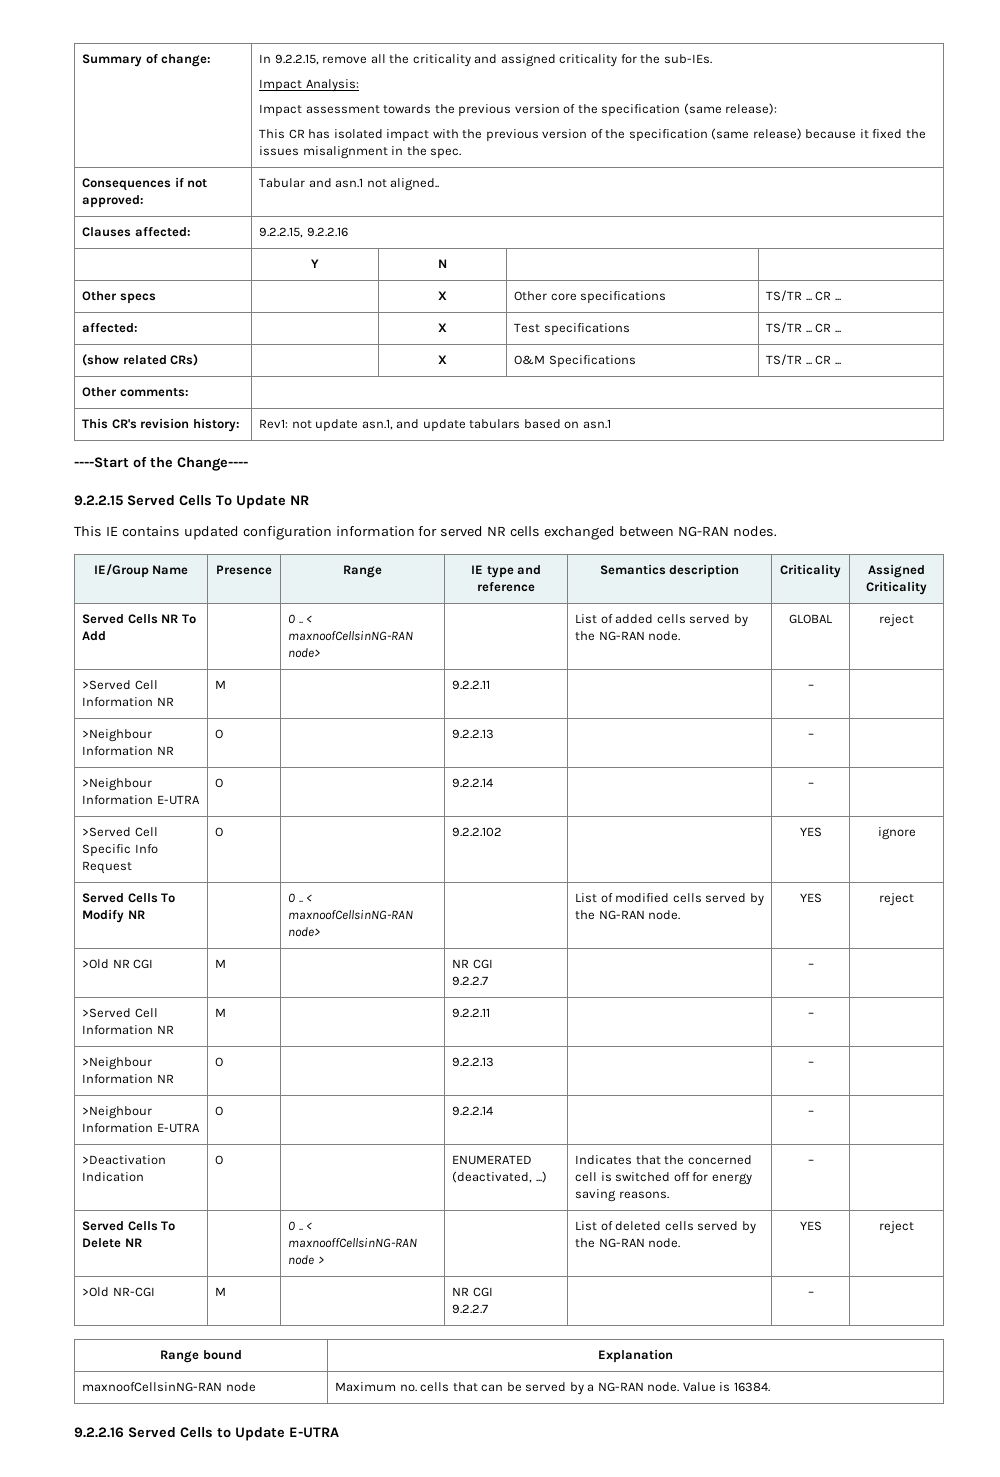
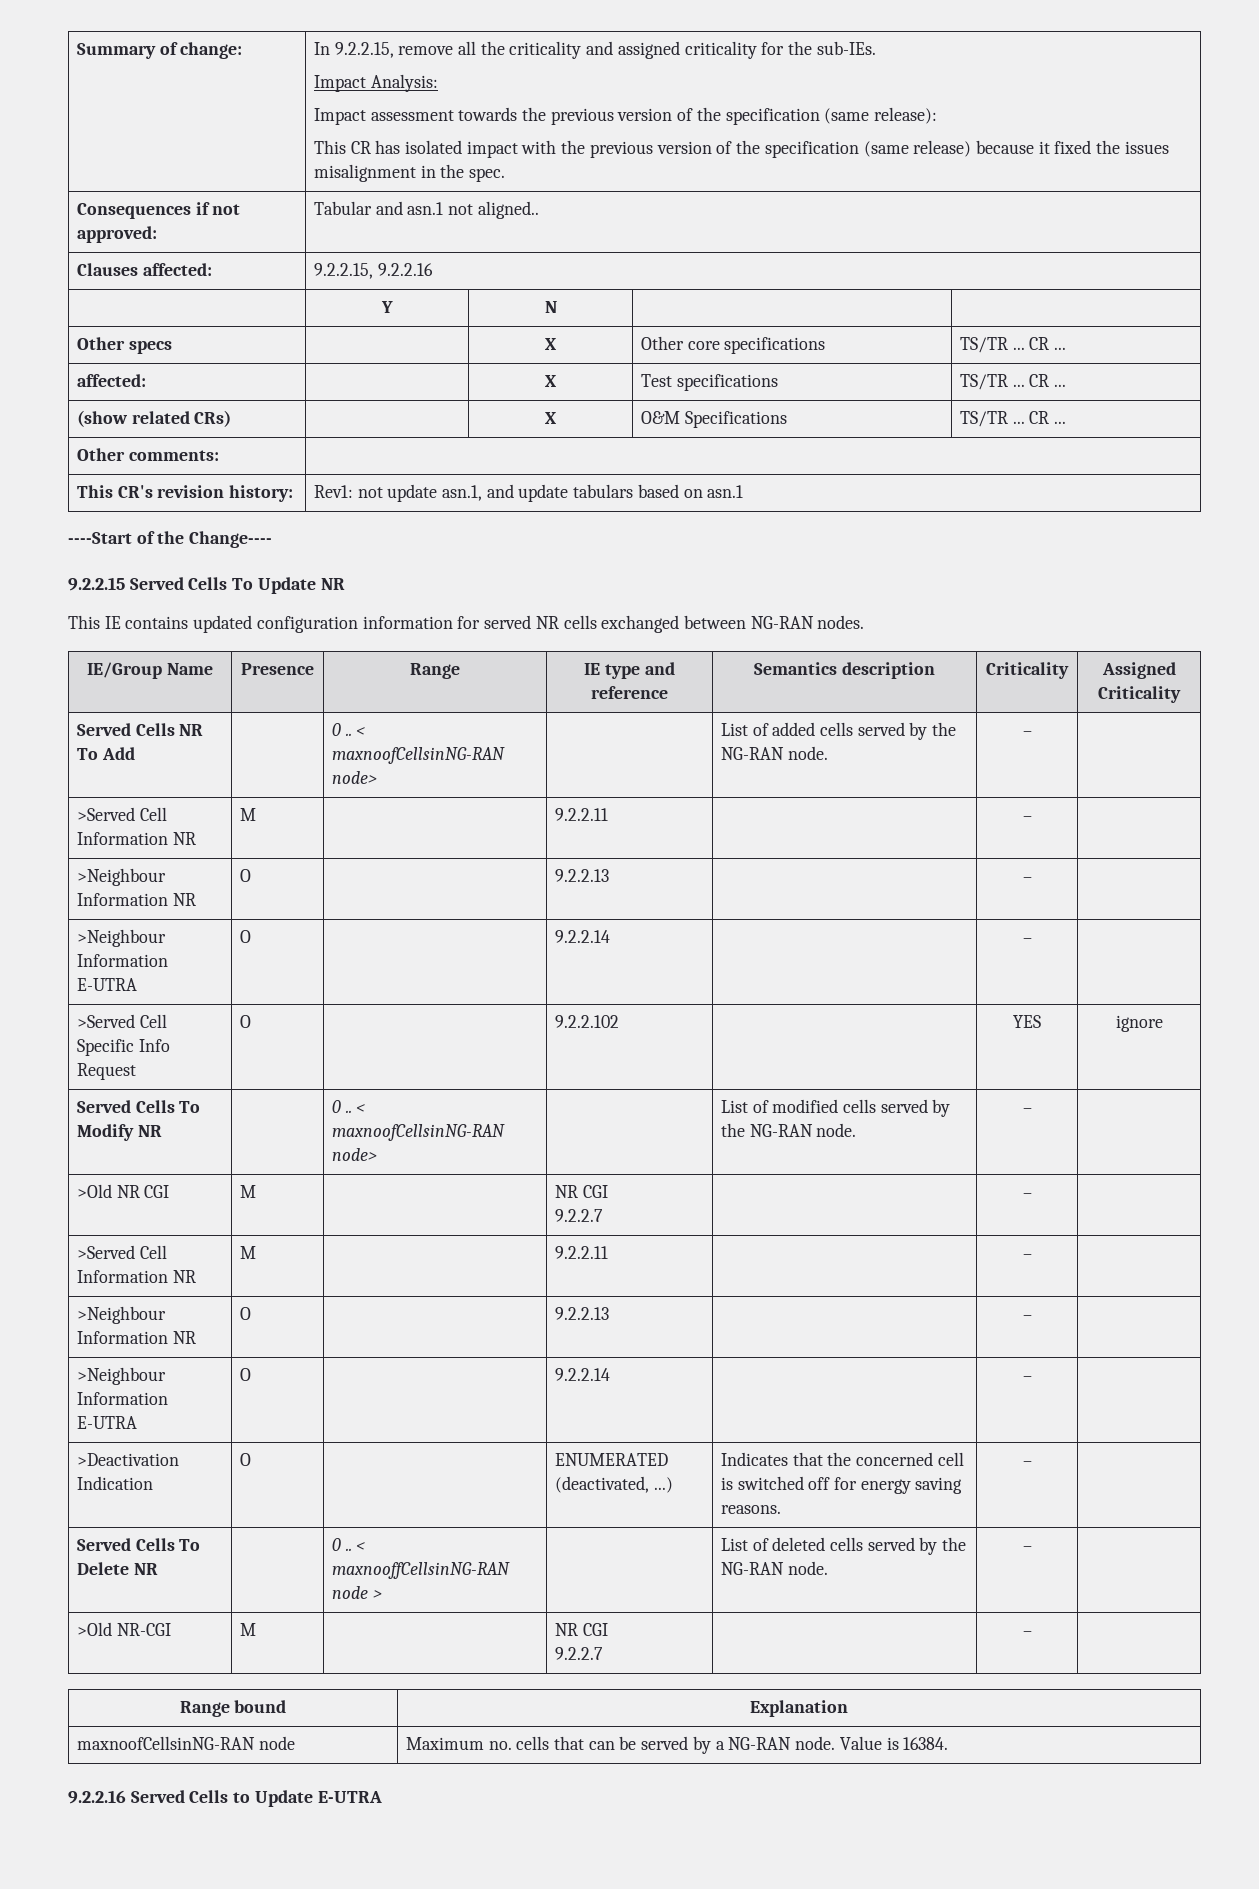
- Served Cells NR To Add | | 0 .. < maxnoofCellsinNG-RAN node> | | List of added cells served by the NG-RAN node. | GLOBAL | reject
+ Served Cells NR To Add | | 0 .. < maxnoofCellsinNG-RAN node> | | List of added cells served by the NG-RAN node. | – |
- Served Cells To Modify NR | | 0 .. < maxnoofCellsinNG-RAN node> | | List of modified cells served by the NG-RAN node. | YES | reject
+ Served Cells To Modify NR | | 0 .. < maxnoofCellsinNG-RAN node> | | List of modified cells served by the NG-RAN node. | – |
- Served Cells To Delete NR | | 0 .. < maxnooffCellsinNG-RAN node > | | List of deleted cells served by the NG-RAN node. | YES | reject
+ Served Cells To Delete NR | | 0 .. < maxnooffCellsinNG-RAN node > | | List of deleted cells served by the NG-RAN node. | – |

